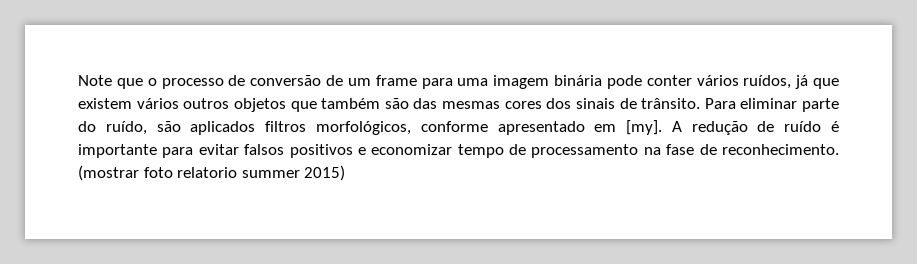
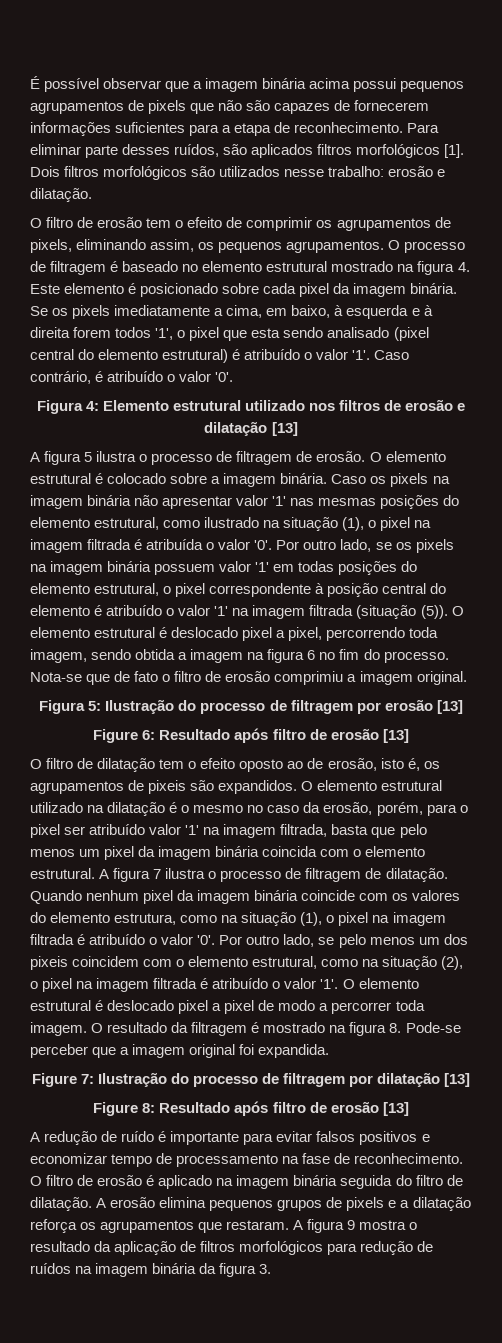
- Note que o processo de conversão de um frame para uma imagem binária pode conter vários ruídos, já que existem vários outros objetos que também são das mesmas cores dos sinais de trânsito. Para eliminar parte do ruído, são aplicados filtros morfológicos, conforme apresentado em [my]. A redução de ruído é importante para evitar falsos positivos e economizar tempo de processamento na fase de reconhecimento.
+ É possível observar que a imagem binária acima possui pequenos agrupamentos de pixels que não são capazes de fornecerem informações suficientes para a etapa de reconhecimento. Para eliminar parte desses ruídos, são aplicados filtros morfológicos [1]. Dois filtros morfológicos são utilizados nesse trabalho: erosão e dilatação.
+ O filtro de erosão tem o efeito de comprimir os agrupamentos de pixels, eliminando assim, os pequenos agrupamentos. O processo de filtragem é baseado no elemento estrutural mostrado na figura 4. Este elemento é posicionado sobre cada pixel da imagem binária. Se os pixels imediatamente a cima, em baixo, à esquerda e à direita forem todos '1', o pixel que esta sendo analisado (pixel central do elemento estrutural) é atribuído o valor '1'. Caso contrário, é atribuído o valor '0'.
+ Figura 4: Elemento estrutural utilizado nos filtros de erosão e dilatação [13]
+ A figura 5 ilustra o processo de filtragem de erosão. O elemento estrutural é colocado sobre a imagem binária. Caso os pixels na imagem binária não apresentar valor '1' nas mesmas posições do elemento estrutural, como ilustrado na situação (1), o pixel na imagem filtrada é atribuída o valor '0'. Por outro lado, se os pixels na imagem binária possuem valor '1' em todas posições do elemento estrutural, o pixel correspondente à posição central do elemento é atribuído o valor '1' na imagem filtrada (situação (5)). O elemento estrutural é deslocado pixel a pixel, percorrendo toda imagem, sendo obtida a imagem na figura 6 no fim do processo. Nota-se que de fato o filtro de erosão comprimiu a imagem original.
+ Figura 5: Ilustração do processo de filtragem por erosão [13]
+ Figure 6: Resultado após filtro de erosão [13]
+ O filtro de dilatação tem o efeito oposto ao de erosão, isto é, os agrupamentos de pixeis são expandidos. O elemento estrutural utilizado na dilatação é o mesmo no caso da erosão, porém, para o pixel ser atribuído valor '1' na imagem filtrada, basta que pelo menos um pixel da imagem binária coincida com o elemento estrutural. A figura 7 ilustra o processo de filtragem de dilatação. Quando nenhum pixel da imagem binária coincide com os valores do elemento estrutura, como na situação (1), o pixel na imagem filtrada é atribuído o valor '0'. Por outro lado, se pelo menos um dos pixeis coincidem com o elemento estrutural, como na situação (2), o pixel na imagem filtrada é atribuído o valor '1'. O elemento estrutural é deslocado pixel a pixel de modo a percorrer toda imagem. O resultado da filtragem é mostrado na figura 8. Pode-se perceber que a imagem original foi expandida.
+ Figure 7: Ilustração do processo de filtragem por dilatação [13]
+ Figure 8: Resultado após filtro de erosão [13]
+ A redução de ruído é importante para evitar falsos positivos e economizar tempo de processamento na fase de reconhecimento.
- (mostrar foto relatorio summer 2015)
+ O filtro de erosão é aplicado na imagem binária seguida do filtro de dilatação. A erosão elimina pequenos grupos de pixels e a dilatação reforça os agrupamentos que restaram. A figura 9 mostra o resultado da aplicação de filtros morfológicos para redução de ruídos na imagem binária da figura 3.

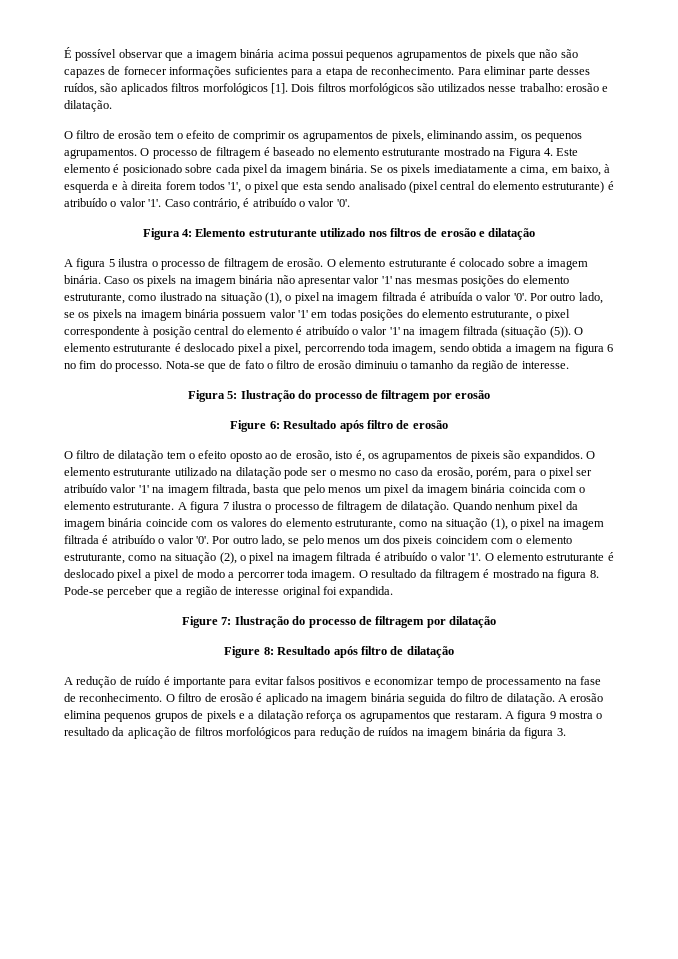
- É possível observar que a imagem binária acima possui pequenos agrupamentos de pixels que não são capazes de fornecerem informações suficientes para a etapa de reconhecimento.
+ É possível observar que a imagem binária acima possui pequenos agrupamentos de pixels que não são capazes de fornecer informações suficientes para a etapa de reconhecimento.
- O processo de filtragem é baseado no elemento estrutural mostrado na figura 4. Este elemento é posicionado sobre cada pixel da imagem binária.
+ O processo de filtragem é baseado no elemento estruturante mostrado na Figura 4. Este elemento é posicionado sobre cada pixel da imagem binária.
- Se os pixels imediatamente a cima, em baixo, à esquerda e à direita forem todos '1', o pixel que esta sendo analisado (pixel central do elemento estrutural) é atribuído o valor '1'.
+ Se os pixels imediatamente a cima, em baixo, à esquerda e à direita forem todos '1', o pixel que esta sendo analisado (pixel central do elemento estruturante) é atribuído o valor '1'.
- Figura 4: Elemento estrutural utilizado nos filtros de erosão e dilatação [13]
+ Figura 4: Elemento estruturante utilizado nos filtros de erosão e dilatação
- O elemento estrutural é colocado sobre a imagem binária.
+ O elemento estruturante é colocado sobre a imagem binária.
- Caso os pixels na imagem binária não apresentar valor '1' nas mesmas posições do elemento estrutural, como ilustrado na situação (1), o pixel na imagem filtrada é atribuída o valor '0'.
+ Caso os pixels na imagem binária não apresentar valor '1' nas mesmas posições do elemento estruturante, como ilustrado na situação (1), o pixel na imagem filtrada é atribuída o valor '0'.
- Por outro lado, se os pixels na imagem binária possuem valor '1' em todas posições do elemento estrutural, o pixel correspondente à posição central do elemento é atribuído o valor '1' na imagem filtrada (situação (5)).
+ Por outro lado, se os pixels na imagem binária possuem valor '1' em todas posições do elemento estruturante, o pixel correspondente à posição central do elemento é atribuído o valor '1' na imagem filtrada (situação (5)).
- O elemento estrutural é deslocado pixel a pixel, percorrendo toda imagem, sendo obtida a imagem na figura 6 no fim do processo.
+ O elemento estruturante é deslocado pixel a pixel, percorrendo toda imagem, sendo obtida a imagem na figura 6 no fim do processo.
- Nota-se que de fato o filtro de erosão comprimiu a imagem original.
+ Nota-se que de fato o filtro de erosão diminuiu o tamanho da região de interesse.
- Figura 5: Ilustração do processo de filtragem por erosão [13]
+ Figura 5: Ilustração do processo de filtragem por erosão
- Figure 6: Resultado após filtro de erosão [13]
+ Figure 6: Resultado após filtro de erosão
- O elemento estrutural utilizado na dilatação é o mesmo no caso da erosão, porém, para o pixel ser atribuído valor '1' na imagem filtrada, basta que pelo menos um pixel da imagem binária coincida com o elemento estrutural.
+ O elemento estruturante utilizado na dilatação pode ser o mesmo no caso da erosão, porém, para o pixel ser atribuído valor '1' na imagem filtrada, basta que pelo menos um pixel da imagem binária coincida com o elemento estruturante.
- Quando nenhum pixel da imagem binária coincide com os valores do elemento estrutura, como na situação (1), o pixel na imagem filtrada é atribuído o valor '0'.
+ Quando nenhum pixel da imagem binária coincide com os valores do elemento estruturante, como na situação (1), o pixel na imagem filtrada é atribuído o valor '0'.
- Por outro lado, se pelo menos um dos pixeis coincidem com o elemento estrutural, como na situação (2), o pixel na imagem filtrada é atribuído o valor '1'.
+ Por outro lado, se pelo menos um dos pixeis coincidem com o elemento estruturante, como na situação (2), o pixel na imagem filtrada é atribuído o valor '1'.
- O elemento estrutural é deslocado pixel a pixel de modo a percorrer toda imagem.
+ O elemento estruturante é deslocado pixel a pixel de modo a percorrer toda imagem.
- O resultado da filtragem é mostrado na figura 8. Pode-se perceber que a imagem original foi expandida.
+ O resultado da filtragem é mostrado na figura 8. Pode-se perceber que a região de interesse original foi expandida.
- Figure 7: Ilustração do processo de filtragem por dilatação [13]
+ Figure 7: Ilustração do processo de filtragem por dilatação
- Figure 8: Resultado após filtro de erosão [13]
+ Figure 8: Resultado após filtro de dilatação

